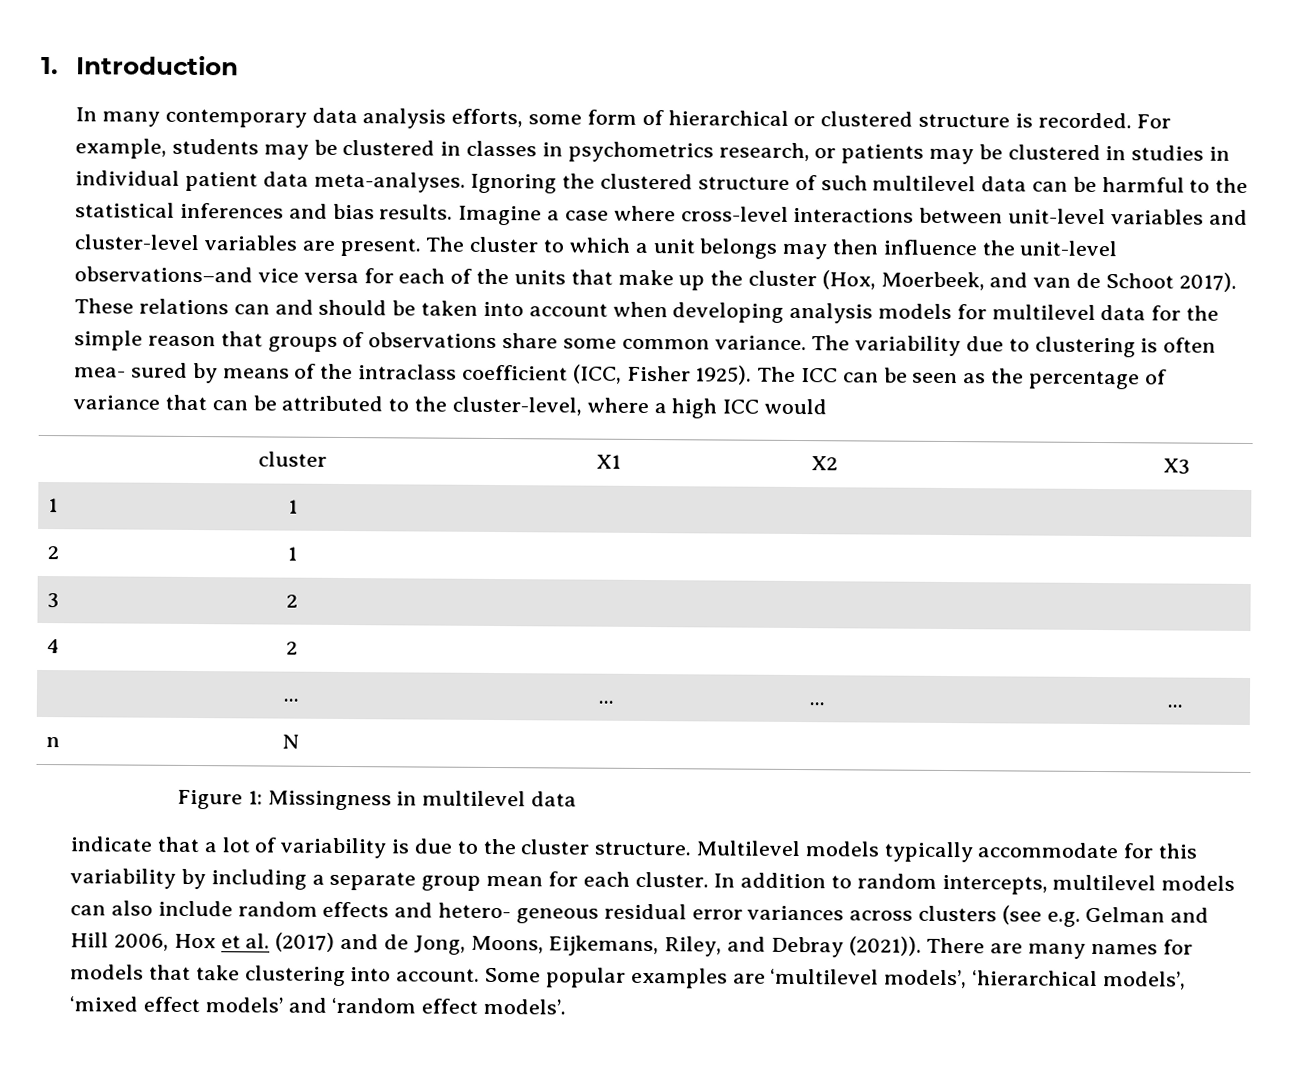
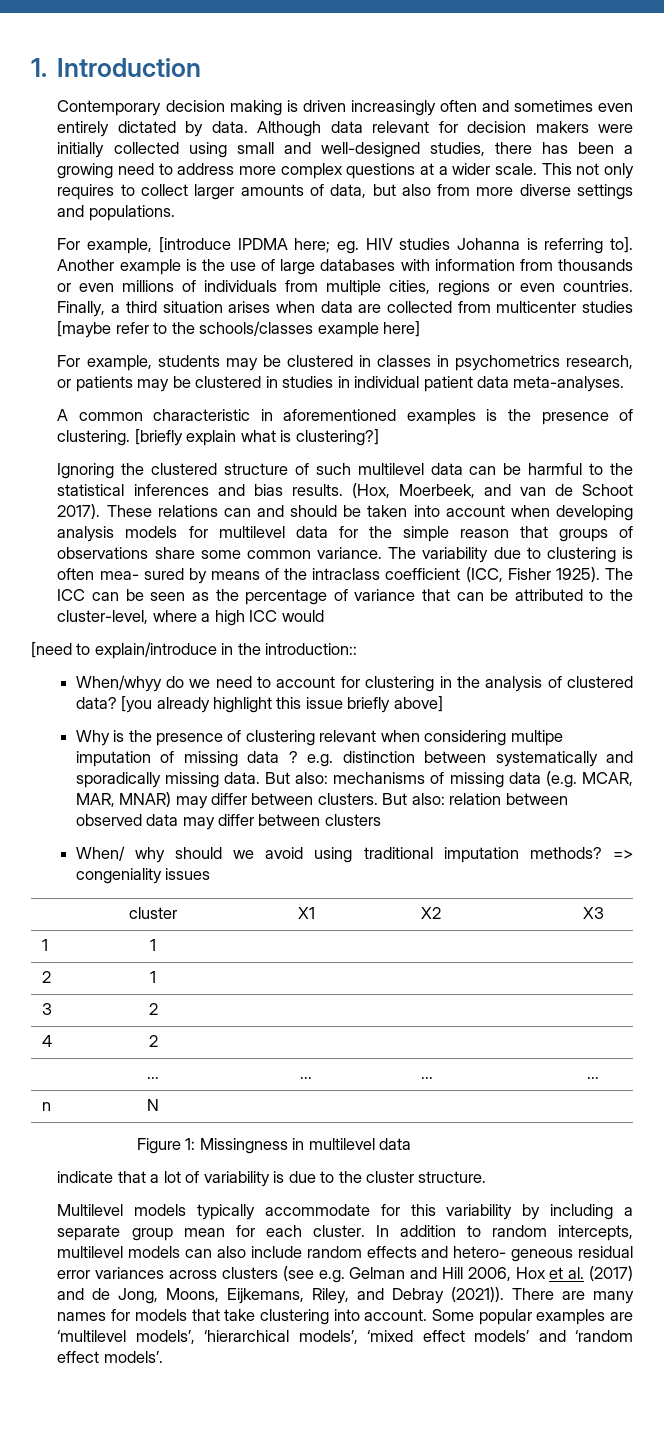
- In many contemporary data analysis efforts, some form of hierarchical or clustered structure is recorded. For example, students may be clustered in classes in psychometrics research, or patients may be clustered in studies in individual patient data meta-analyses. Ignoring the clustered structure of such multilevel data can be harmful to the statistical inferences and bias results.
+ Contemporary decision making is driven increasingly often and sometimes even entirely dictated by data. Although data relevant for decision makers were initially collected using small and well-designed studies, there has been a growing need to address more complex questions at a wider scale. This not only requires to collect larger amounts of data, but also from more diverse settings and populations.
+ For example, [introduce IPDMA here; eg. HIV studies Johanna is referring to]. Another example is the use of large databases with information from thousands or even millions of individuals from multiple cities, regions or even countries. Finally, a third situation arises when data are collected from multicenter studies [maybe refer to the schools/classes example here]
+ For example, students may be clustered in classes in psychometrics research, or patients may be clustered in studies in individual patient data meta-analyses.
+ A common characteristic in aforementioned examples is the presence of clustering. [briefly explain what is clustering?]
+ Ignoring the clustered structure of such multilevel data can be harmful to the statistical inferences and bias results.
- Imagine a case where cross-level interactions between unit-level variables and cluster-level variables are present. The cluster to which a unit belongs may then influence the unit-level observations–and vice versa for each of the units that make up the cluster (Hox, Moerbeek, and van de Schoot 2017).
+ (Hox, Moerbeek, and van de Schoot 2017).
+ [need to explain/introduce in the introduction::
+ When/whyy do we need to account for clustering in the analysis of clustered data? [you already highlight this issue briefly above]
+ Why is the presence of clustering relevant when considering multipe imputation of missing data ? e.g. distinction between systematically and sporadically missing data. But also: mechanisms of missing data (e.g. MCAR, MAR, MNAR) may differ between clusters. But also: relation between observed data may differ between clusters
+ When/ why should we avoid using traditional imputation methods? => congeniality issues
- indicate that a lot of variability is due to the cluster structure. Multilevel models typically accommodate for this variability by including a separate group mean for each cluster.
+ indicate that a lot of variability is due to the cluster structure.
+ Multilevel models typically accommodate for this variability by including a separate group mean for each cluster.

